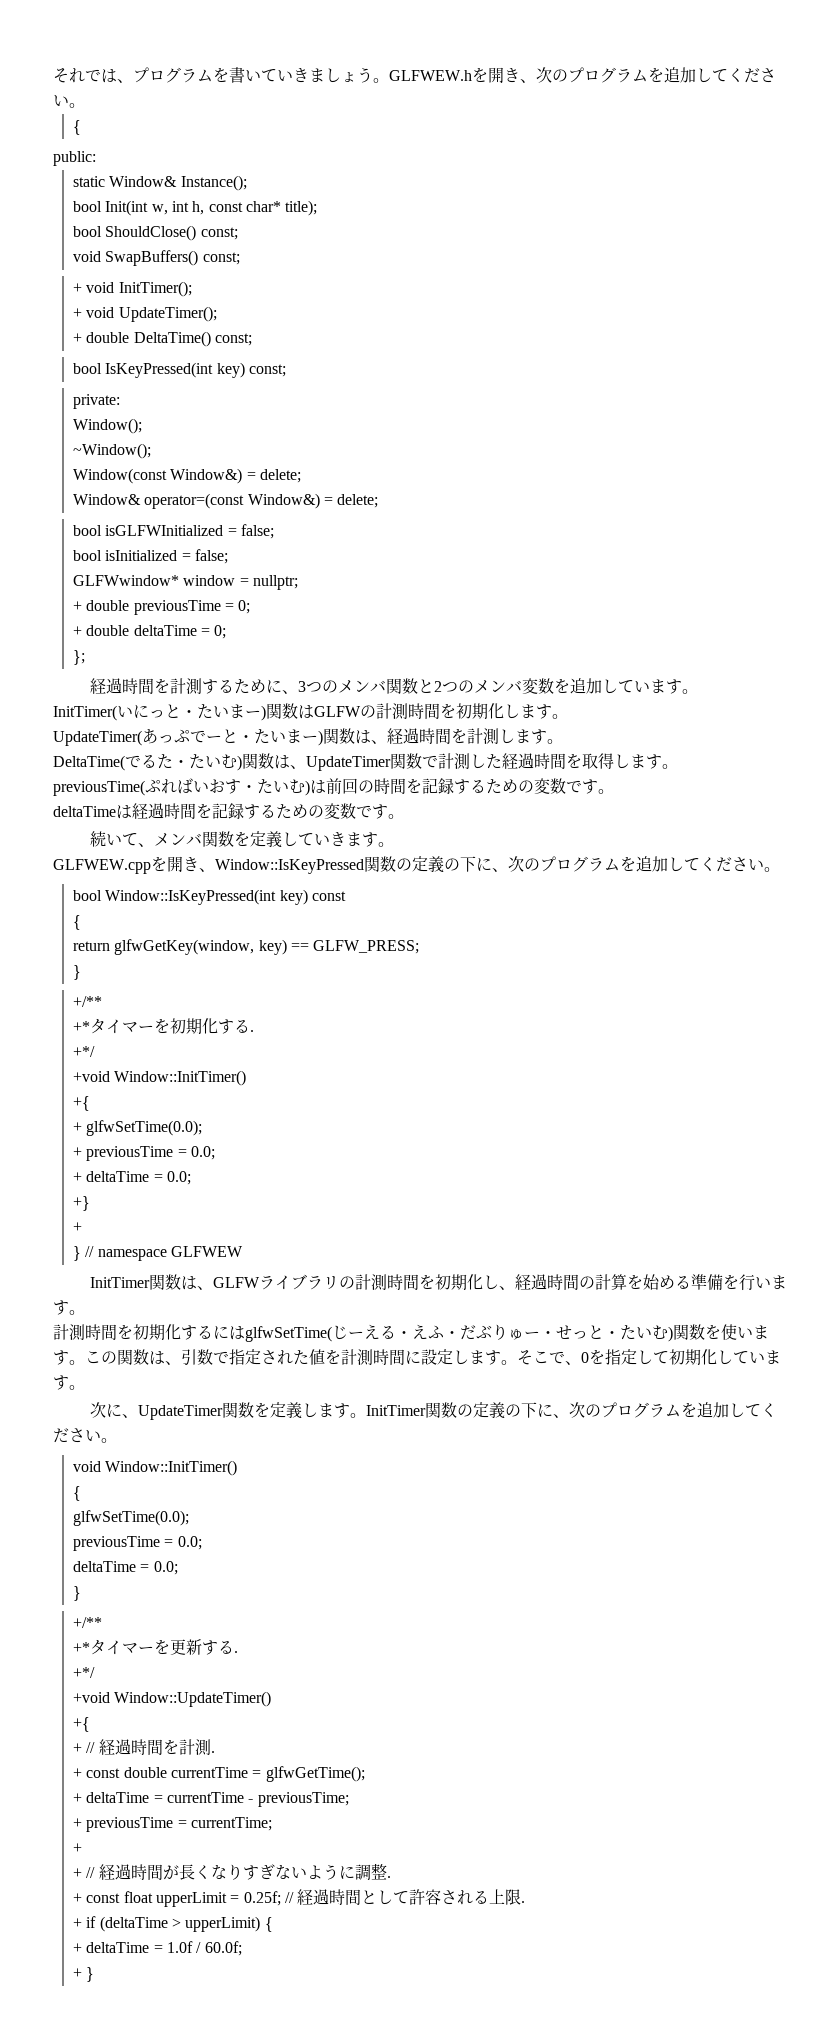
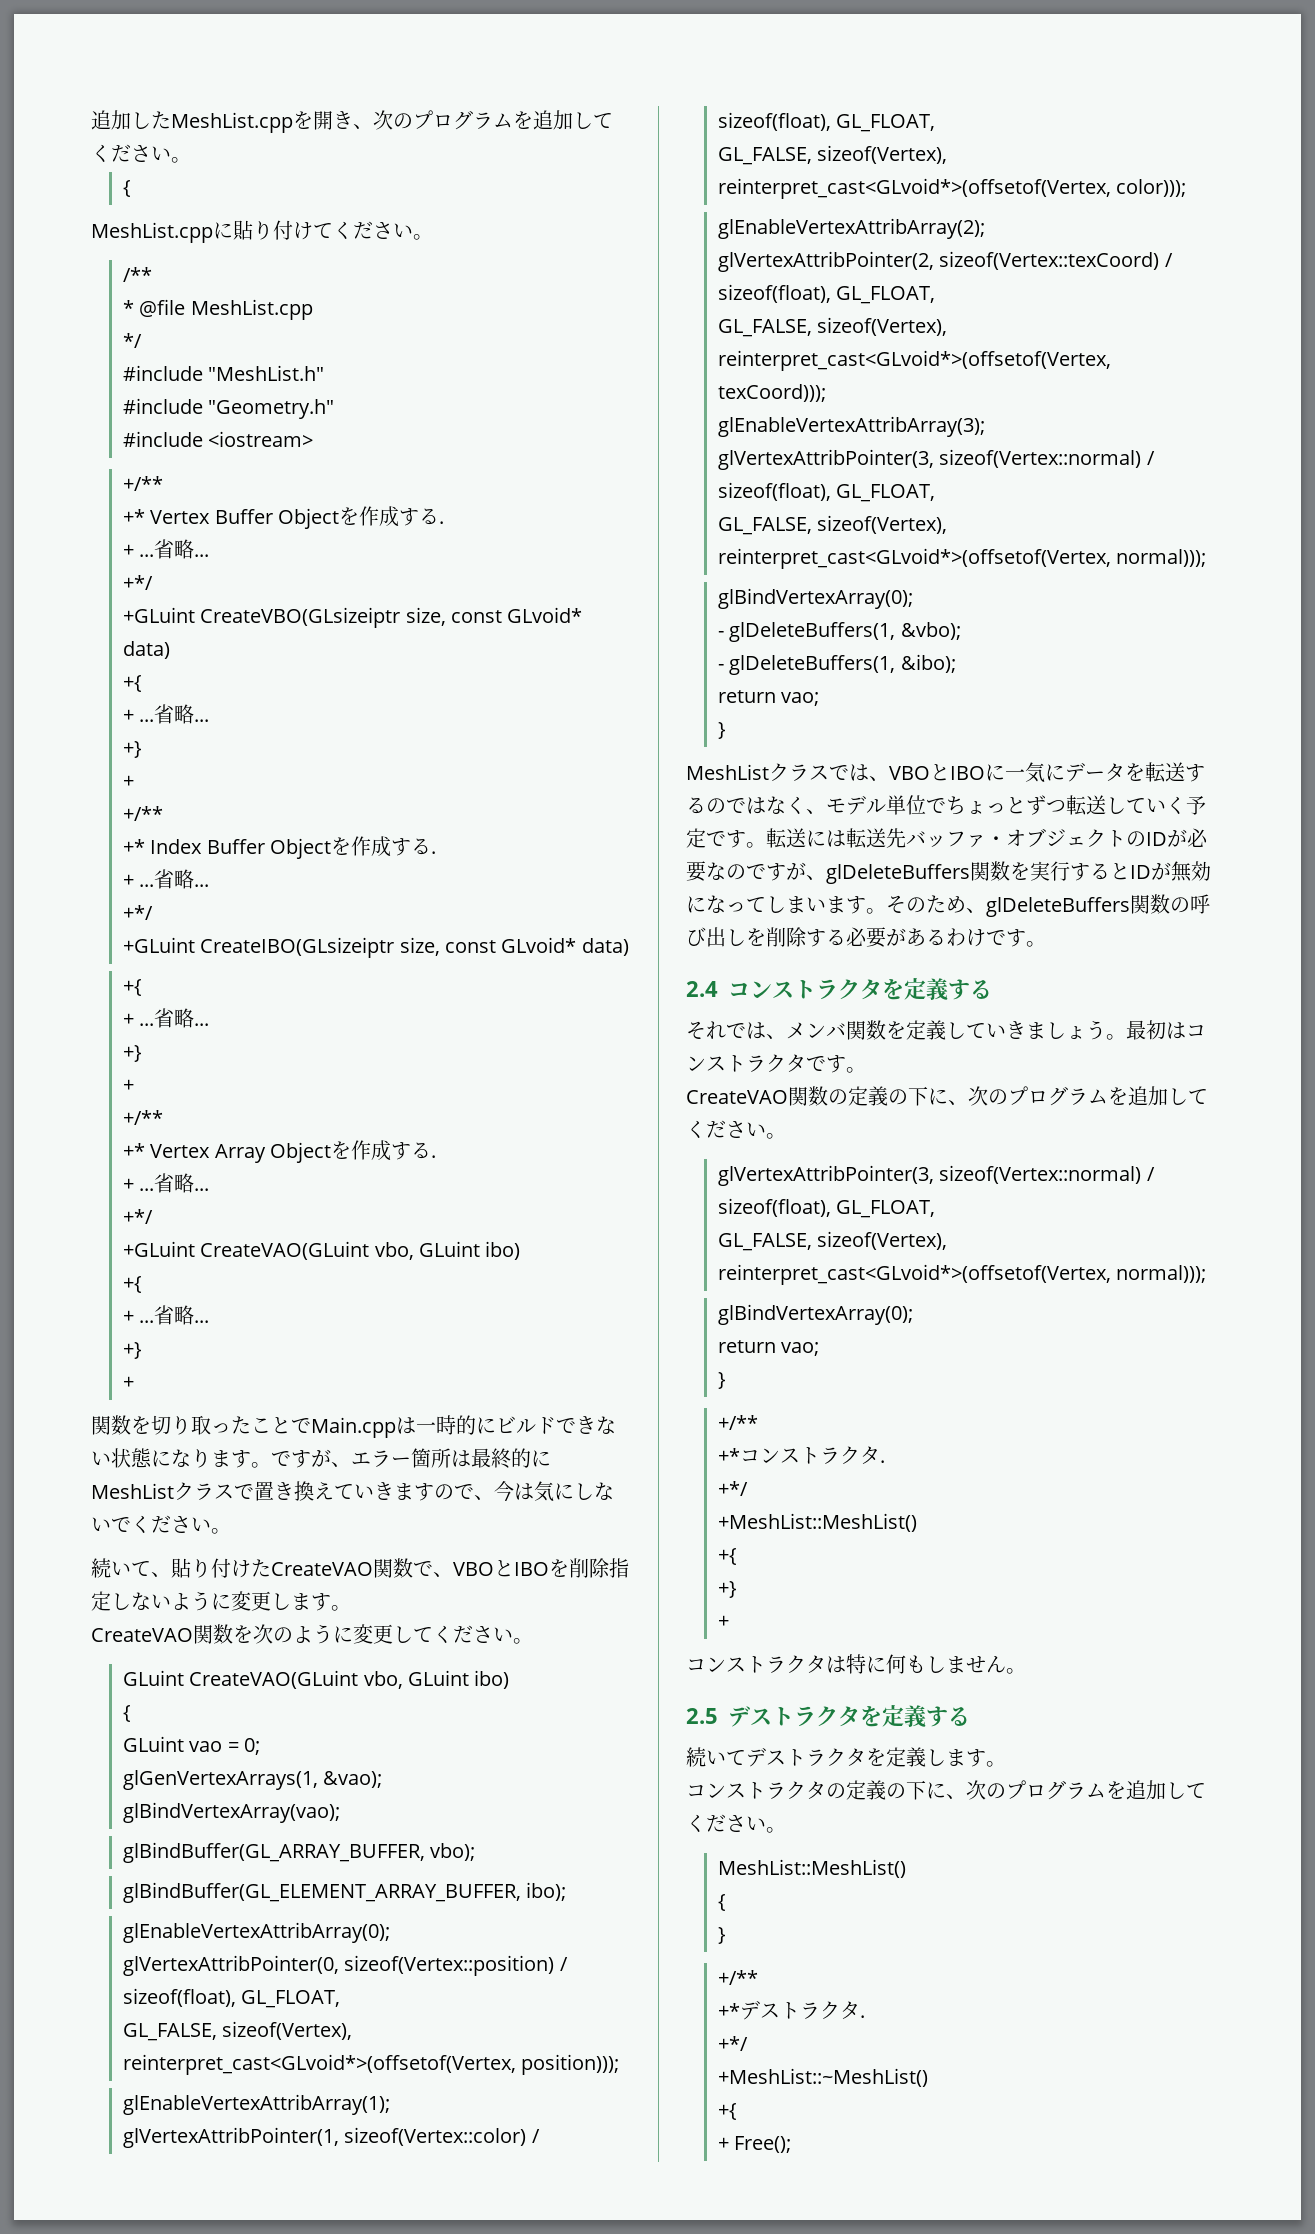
- それでは、プログラムを書いていきましょう。GLFWEW.hを開き、次のプログラムを追加してください。
+ 追加したMeshList.cppを開き、次のプログラムを追加してください。
- public:
- static Window& Instance();
- bool Init(int w, int h, const char* title);
- bool ShouldClose() const;
- void SwapBuffers() const;
- + void InitTimer();
- + void UpdateTimer();
- + double DeltaTime() const;
- bool IsKeyPressed(int key) const;
- private:
- Window();
- ~Window();
- Window(const Window&) = delete;
- Window& operator=(const Window&) = delete;
- bool isGLFWInitialized = false;
- bool isInitialized = false;
- GLFWwindow* window = nullptr;
- + double previousTime = 0;
- + double deltaTime = 0;
- };
- 経過時間を計測するために、3つのメンバ関数と2つのメンバ変数を追加しています。
- InitTimer(いにっと・たいまー)関数はGLFWの計測時間を初期化します。
- UpdateTimer(あっぷでーと・たいまー)関数は、経過時間を計測します。
- DeltaTime(でるた・たいむ)関数は、UpdateTimer関数で計測した経過時間を取得します。
- previousTime(ぷればいおす・たいむ)は前回の時間を記録するための変数です。
- deltaTimeは経過時間を記録するための変数です。
- 続いて、メンバ関数を定義していきます。
- GLFWEW.cppを開き、Window::IsKeyPressed関数の定義の下に、次のプログラムを追加してください。
- bool Window::IsKeyPressed(int key) const
+ MeshList.cppに貼り付けてください。
+ /**
+ * @file MeshList.cpp
+ */
+ #include "MeshList.h"
+ #include "Geometry.h"
+ #include <iostream>
+ +/**
+ +* Vertex Buffer Objectを作成する.
+ + ...省略...
+ +*/
+ +GLuint CreateVBO(GLsizeiptr size, const GLvoid* data)
+ +{
+ + ...省略...
+ +}
+ +
+ +/**
+ +* Index Buffer Objectを作成する.
+ + ...省略...
+ +*/
+ +GLuint CreateIBO(GLsizeiptr size, const GLvoid* data)
+ +{
+ + ...省略...
+ +}
+ +
+ +/**
+ +* Vertex Array Objectを作成する.
+ + ...省略...
+ +*/
+ +GLuint CreateVAO(GLuint vbo, GLuint ibo)
+ +{
+ + ...省略...
+ +}
+ +
+ 関数を切り取ったことでMain.cppは一時的にビルドできない状態になります。ですが、エラー箇所は最終的にMeshListクラスで置き換えていきますので、今は気にしないでください。
+ 続いて、貼り付けたCreateVAO関数で、VBOとIBOを削除指定しないように変更します。
+ CreateVAO関数を次のように変更してください。
+ GLuint CreateVAO(GLuint vbo, GLuint ibo)
  {
- return glfwGetKey(window, key) == GLFW_PRESS;
+ GLuint vao = 0;
+ glGenVertexArrays(1, &vao);
+ glBindVertexArray(vao);
+ glBindBuffer(GL_ARRAY_BUFFER, vbo);
+ glBindBuffer(GL_ELEMENT_ARRAY_BUFFER, ibo);
+ glEnableVertexAttribArray(0);
+ glVertexAttribPointer(0, sizeof(Vertex::position) / sizeof(float), GL_FLOAT,
+ GL_FALSE, sizeof(Vertex), reinterpret_cast<GLvoid*>(offsetof(Vertex, position)));
+ glEnableVertexAttribArray(1);
+ glVertexAttribPointer(1, sizeof(Vertex::color) / sizeof(float), GL_FLOAT,
+ GL_FALSE, sizeof(Vertex), reinterpret_cast<GLvoid*>(offsetof(Vertex, color)));
+ glEnableVertexAttribArray(2);
+ glVertexAttribPointer(2, sizeof(Vertex::texCoord) / sizeof(float), GL_FLOAT,
+ GL_FALSE, sizeof(Vertex), reinterpret_cast<GLvoid*>(offsetof(Vertex, texCoord)));
+ glEnableVertexAttribArray(3);
+ glVertexAttribPointer(3, sizeof(Vertex::normal) / sizeof(float), GL_FLOAT,
+ GL_FALSE, sizeof(Vertex), reinterpret_cast<GLvoid*>(offsetof(Vertex, normal)));
+ glBindVertexArray(0);
+ - glDeleteBuffers(1, &vbo);
+ - glDeleteBuffers(1, &ibo);
+ return vao;
+ }
+ MeshListクラスでは、VBOとIBOに一気にデータを転送するのではなく、モデル単位でちょっとずつ転送していく予定です。転送には転送先バッファ・オブジェクトのIDが必要なのですが、glDeleteBuffers関数を実行するとIDが無効になってしまいます。そのため、glDeleteBuffers関数の呼び出しを削除する必要があるわけです。
+ 2.4コンストラクタを定義する
+ それでは、メンバ関数を定義していきましょう。最初はコンストラクタです。
+ CreateVAO関数の定義の下に、次のプログラムを追加してください。
+ glVertexAttribPointer(3, sizeof(Vertex::normal) / sizeof(float), GL_FLOAT,
+ GL_FALSE, sizeof(Vertex), reinterpret_cast<GLvoid*>(offsetof(Vertex, normal)));
+ glBindVertexArray(0);
+ return vao;
  }
  +/**
- +*タイマーを初期化する.
+ +*コンストラクタ.
  +*/
- +void Window::InitTimer()
+ +MeshList::MeshList()
  +{
- + glfwSetTime(0.0);
- + previousTime = 0.0;
- + deltaTime = 0.0;
  +}
  +
- } // namespace GLFWEW
- InitTimer関数は、GLFWライブラリの計測時間を初期化し、経過時間の計算を始める準備を行います。
- 計測時間を初期化するにはglfwSetTime(じーえる・えふ・だぶりゅー・せっと・たいむ)関数を使います。この関数は、引数で指定された値を計測時間に設定します。そこで、0を指定して初期化しています。
- 次に、UpdateTimer関数を定義します。InitTimer関数の定義の下に、次のプログラムを追加してください。
+ コンストラクタは特に何もしません。
+ 2.5デストラクタを定義する
+ 続いてデストラクタを定義します。
+ コンストラクタの定義の下に、次のプログラムを追加してください。
- void Window::InitTimer()
+ MeshList::MeshList()
  {
- glfwSetTime(0.0);
- previousTime = 0.0;
- deltaTime = 0.0;
  }
  +/**
- +*タイマーを更新する.
+ +*デストラクタ.
  +*/
- +void Window::UpdateTimer()
+ +MeshList::~MeshList()
  +{
- + // 経過時間を計測.
- + const double currentTime = glfwGetTime();
- + deltaTime = currentTime - previousTime;
- + previousTime = currentTime;
- +
- + // 経過時間が長くなりすぎないように調整.
- + const float upperLimit = 0.25f; // 経過時間として許容される上限.
- + if (deltaTime > upperLimit) {
- + deltaTime = 1.0f / 60.0f;
- + }
+ + Free();

